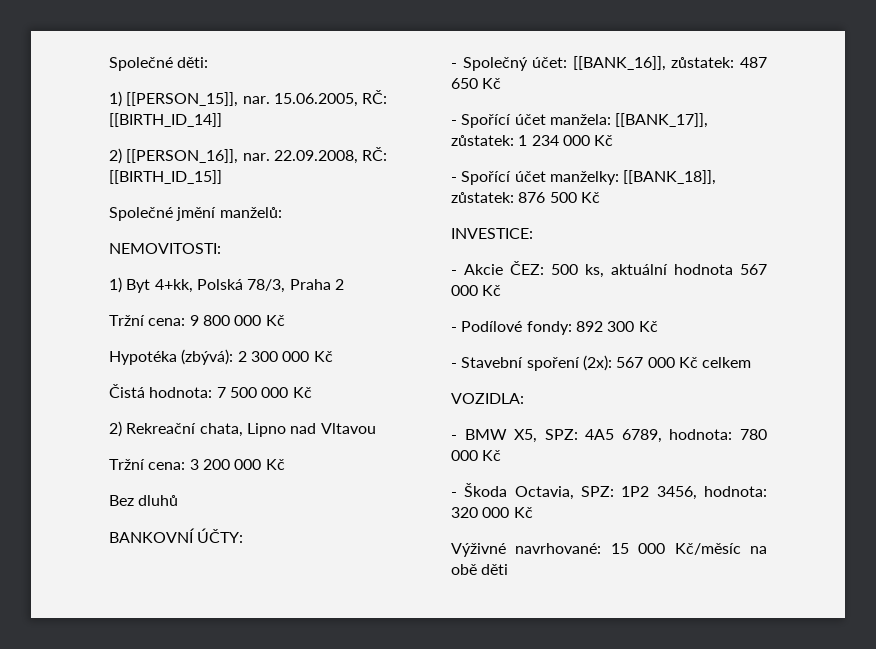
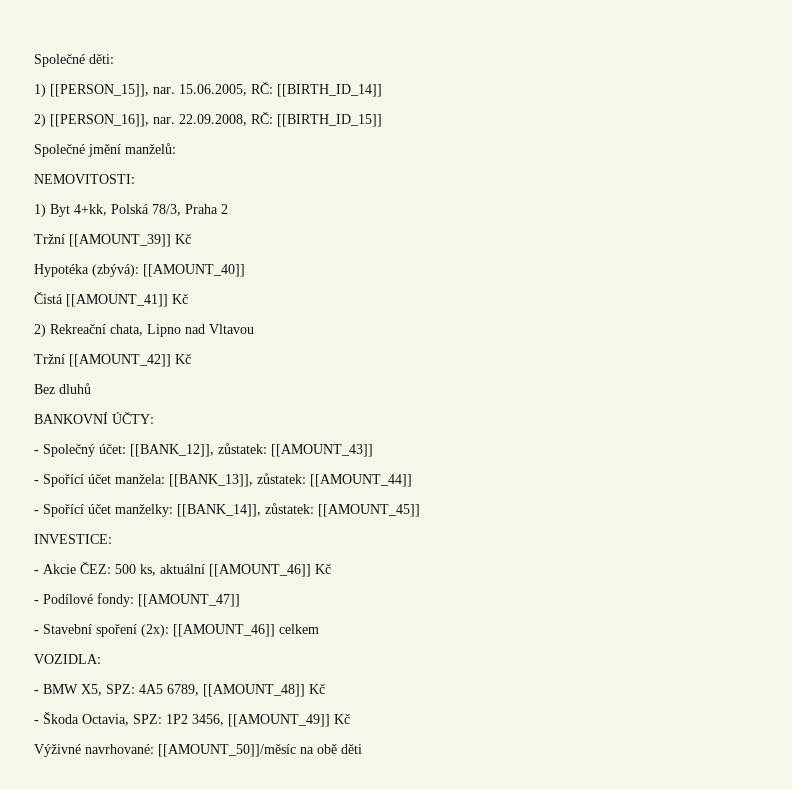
- Tržní cena: 9 800 000 Kč
+ Tržní [[AMOUNT_39]] Kč
- Hypotéka (zbývá): 2 300 000 Kč
- Čistá hodnota: 7 500 000 Kč
+ Hypotéka (zbývá): [[AMOUNT_40]]
+ Čistá [[AMOUNT_41]] Kč
- Tržní cena: 3 200 000 Kč
+ Tržní [[AMOUNT_42]] Kč
- - Společný účet: [[BANK_16]], zůstatek: 487 650 Kč
+ - Společný účet: [[BANK_12]], zůstatek: [[AMOUNT_43]]
- - Spořící účet manžela: [[BANK_17]], zůstatek: 1 234 000 Kč
+ - Spořící účet manžela: [[BANK_13]], zůstatek: [[AMOUNT_44]]
- - Spořící účet manželky: [[BANK_18]], zůstatek: 876 500 Kč
+ - Spořící účet manželky: [[BANK_14]], zůstatek: [[AMOUNT_45]]
- - Akcie ČEZ: 500 ks, aktuální hodnota 567 000 Kč
+ - Akcie ČEZ: 500 ks, aktuální [[AMOUNT_46]] Kč
- - Podílové fondy: 892 300 Kč
+ - Podílové fondy: [[AMOUNT_47]]
- - Stavební spoření (2x): 567 000 Kč celkem
+ - Stavební spoření (2x): [[AMOUNT_46]] celkem
- - BMW X5, SPZ: 4A5 6789, hodnota: 780 000 Kč
+ - BMW X5, SPZ: 4A5 6789, [[AMOUNT_48]] Kč
- - Škoda Octavia, SPZ: 1P2 3456, hodnota: 320 000 Kč
+ - Škoda Octavia, SPZ: 1P2 3456, [[AMOUNT_49]] Kč
- Výživné navrhované: 15 000 Kč/měsíc na obě děti
+ Výživné navrhované: [[AMOUNT_50]]/měsíc na obě děti

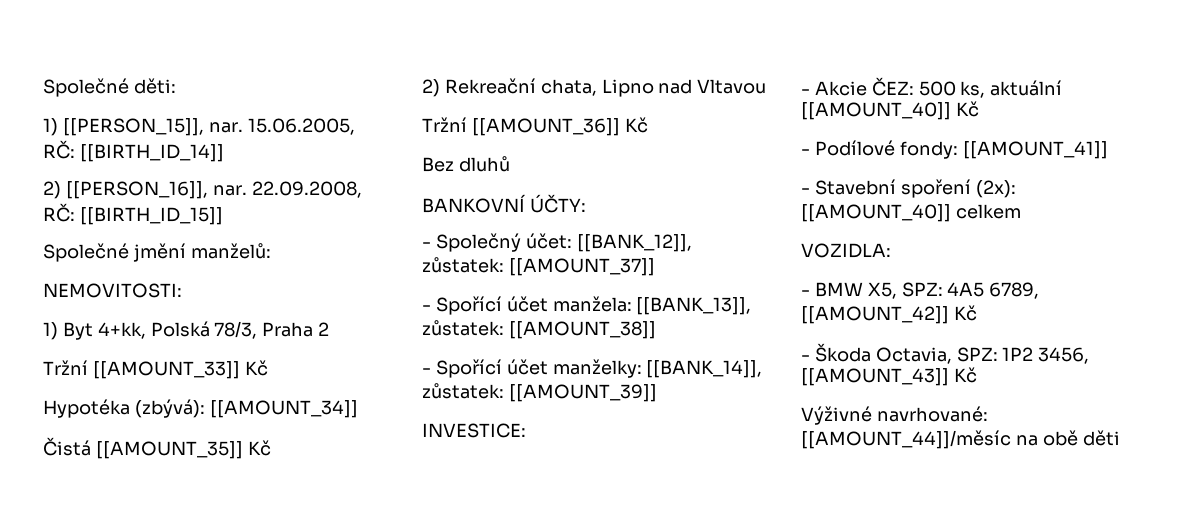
- Tržní [[AMOUNT_39]] Kč
+ Tržní [[AMOUNT_33]] Kč
- Hypotéka (zbývá): [[AMOUNT_40]]
+ Hypotéka (zbývá): [[AMOUNT_34]]
- Čistá [[AMOUNT_41]] Kč
+ Čistá [[AMOUNT_35]] Kč
- Tržní [[AMOUNT_42]] Kč
+ Tržní [[AMOUNT_36]] Kč
- - Společný účet: [[BANK_12]], zůstatek: [[AMOUNT_43]]
+ - Společný účet: [[BANK_12]], zůstatek: [[AMOUNT_37]]
- - Spořící účet manžela: [[BANK_13]], zůstatek: [[AMOUNT_44]]
+ - Spořící účet manžela: [[BANK_13]], zůstatek: [[AMOUNT_38]]
- - Spořící účet manželky: [[BANK_14]], zůstatek: [[AMOUNT_45]]
+ - Spořící účet manželky: [[BANK_14]], zůstatek: [[AMOUNT_39]]
- - Akcie ČEZ: 500 ks, aktuální [[AMOUNT_46]] Kč
+ - Akcie ČEZ: 500 ks, aktuální [[AMOUNT_40]] Kč
- - Podílové fondy: [[AMOUNT_47]]
+ - Podílové fondy: [[AMOUNT_41]]
- - Stavební spoření (2x): [[AMOUNT_46]] celkem
+ - Stavební spoření (2x): [[AMOUNT_40]] celkem
- - BMW X5, SPZ: 4A5 6789, [[AMOUNT_48]] Kč
+ - BMW X5, SPZ: 4A5 6789, [[AMOUNT_42]] Kč
- - Škoda Octavia, SPZ: 1P2 3456, [[AMOUNT_49]] Kč
+ - Škoda Octavia, SPZ: 1P2 3456, [[AMOUNT_43]] Kč
- Výživné navrhované: [[AMOUNT_50]]/měsíc na obě děti
+ Výživné navrhované: [[AMOUNT_44]]/měsíc na obě děti

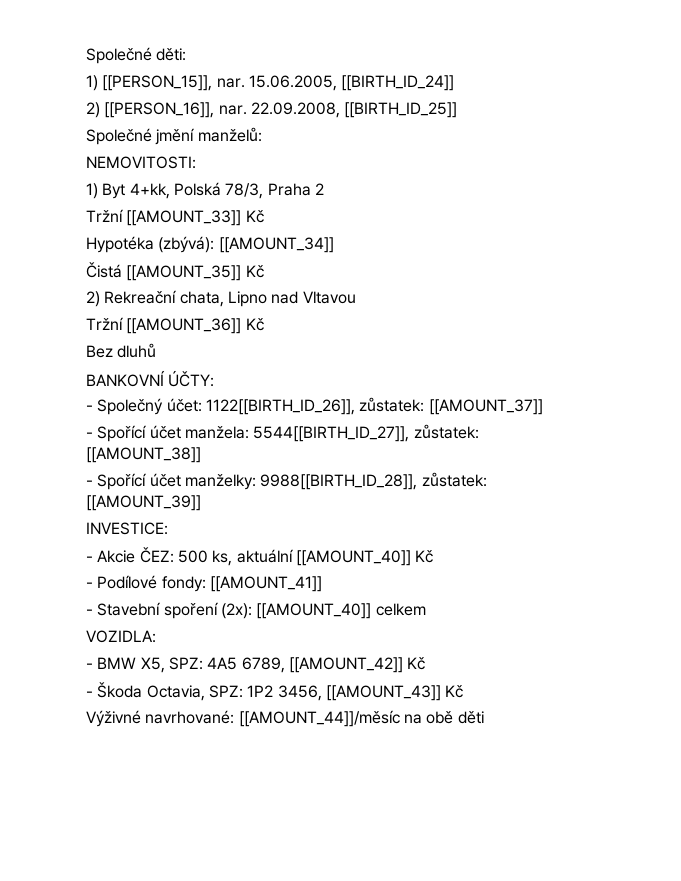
- 15.06.2005, RČ: [[BIRTH_ID_14]]
+ 15.06.2005, [[BIRTH_ID_24]]
- 22.09.2008, RČ: [[BIRTH_ID_15]]
+ 22.09.2008, [[BIRTH_ID_25]]
- - Společný účet: [[BANK_12]], zůstatek: [[AMOUNT_37]]
+ - Společný účet: 1122[[BIRTH_ID_26]], zůstatek: [[AMOUNT_37]]
- - Spořící účet manžela: [[BANK_13]], zůstatek: [[AMOUNT_38]]
+ - Spořící účet manžela: 5544[[BIRTH_ID_27]], zůstatek: [[AMOUNT_38]]
- - Spořící účet manželky: [[BANK_14]], zůstatek: [[AMOUNT_39]]
+ - Spořící účet manželky: 9988[[BIRTH_ID_28]], zůstatek: [[AMOUNT_39]]

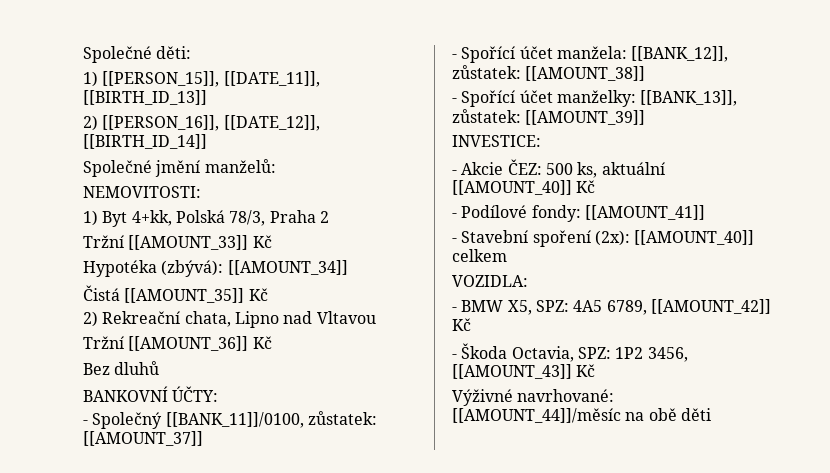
- 1) [[PERSON_15]], nar. 15.06.2005, [[BIRTH_ID_24]]
+ 1) [[PERSON_15]], [[DATE_11]], [[BIRTH_ID_13]]
- 2) [[PERSON_16]], nar. 22.09.2008, [[BIRTH_ID_25]]
+ 2) [[PERSON_16]], [[DATE_12]], [[BIRTH_ID_14]]
- - Společný účet: 1122[[BIRTH_ID_26]], zůstatek: [[AMOUNT_37]]
+ - Společný [[BANK_11]]/0100, zůstatek: [[AMOUNT_37]]
- - Spořící účet manžela: 5544[[BIRTH_ID_27]], zůstatek: [[AMOUNT_38]]
+ - Spořící účet manžela: [[BANK_12]], zůstatek: [[AMOUNT_38]]
- - Spořící účet manželky: 9988[[BIRTH_ID_28]], zůstatek: [[AMOUNT_39]]
+ - Spořící účet manželky: [[BANK_13]], zůstatek: [[AMOUNT_39]]

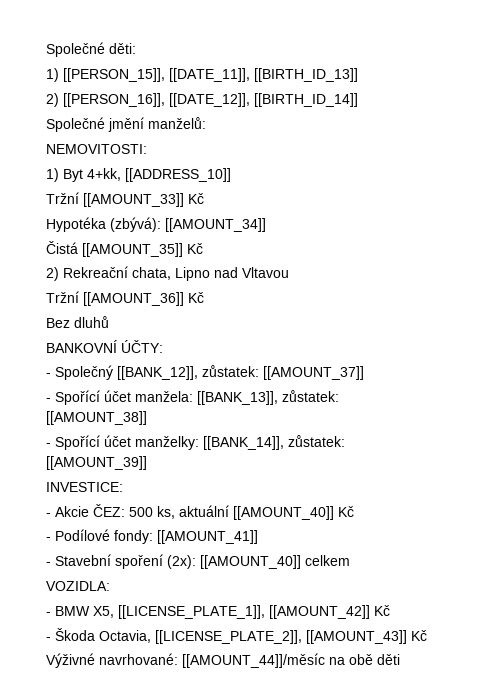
- 1) Byt 4+kk, Polská 78/3, Praha 2
+ 1) Byt 4+kk, [[ADDRESS_10]]
- - Společný [[BANK_11]]/0100, zůstatek: [[AMOUNT_37]]
+ - Společný [[BANK_12]], zůstatek: [[AMOUNT_37]]
- - Spořící účet manžela: [[BANK_12]], zůstatek: [[AMOUNT_38]]
+ - Spořící účet manžela: [[BANK_13]], zůstatek: [[AMOUNT_38]]
- - Spořící účet manželky: [[BANK_13]], zůstatek: [[AMOUNT_39]]
+ - Spořící účet manželky: [[BANK_14]], zůstatek: [[AMOUNT_39]]
- - BMW X5, SPZ: 4A5 6789, [[AMOUNT_42]] Kč
+ - BMW X5, [[LICENSE_PLATE_1]], [[AMOUNT_42]] Kč
- - Škoda Octavia, SPZ: 1P2 3456, [[AMOUNT_43]] Kč
+ - Škoda Octavia, [[LICENSE_PLATE_2]], [[AMOUNT_43]] Kč

